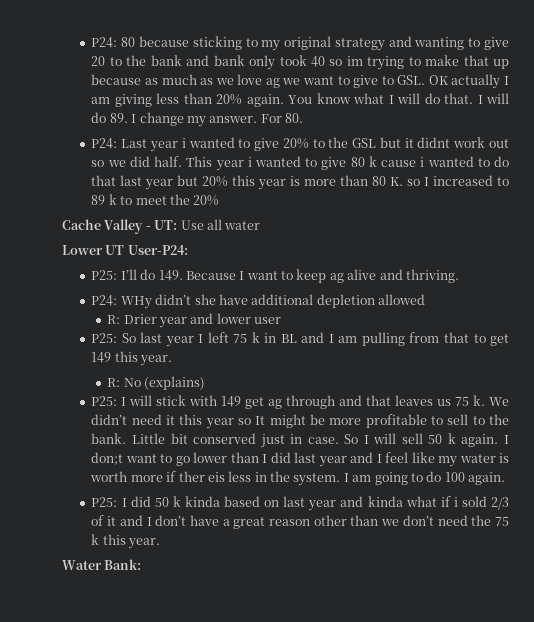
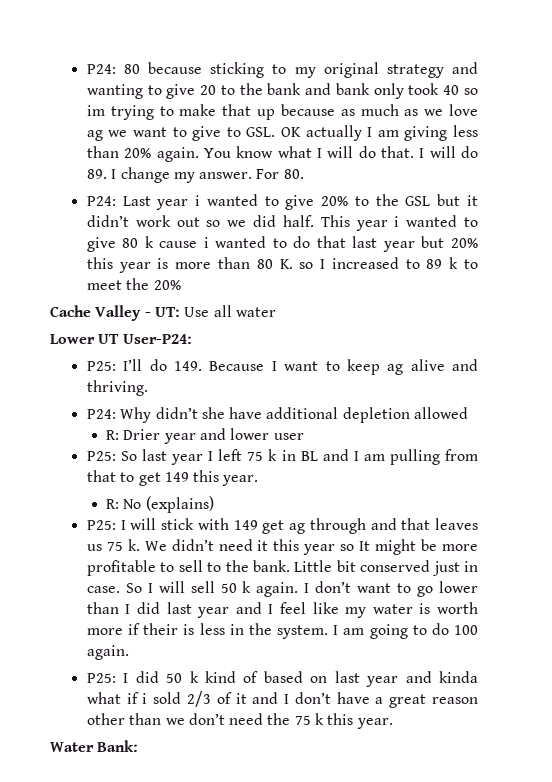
- P24: Last year i wanted to give 20% to the GSL but it didnt work out so we did half.
+ P24: Last year i wanted to give 20% to the GSL but it didn’t work out so we did half.
- P24: WHy didn’t she have additional depletion allowed
+ P24: Why didn’t she have additional depletion allowed
- I don;t want to go lower than I did last year and I feel like my water is worth more if ther eis less in the system.
+ I don’t want to go lower than I did last year and I feel like my water is worth more if their is less in the system.
- P25: I did 50 k kinda based on last year and kinda what if i sold 2/3 of it and I don’t have a great reason other than we don’t need the 75 k this year.
+ P25: I did 50 k kind of based on last year and kinda what if i sold 2/3 of it and I don’t have a great reason other than we don’t need the 75 k this year.

